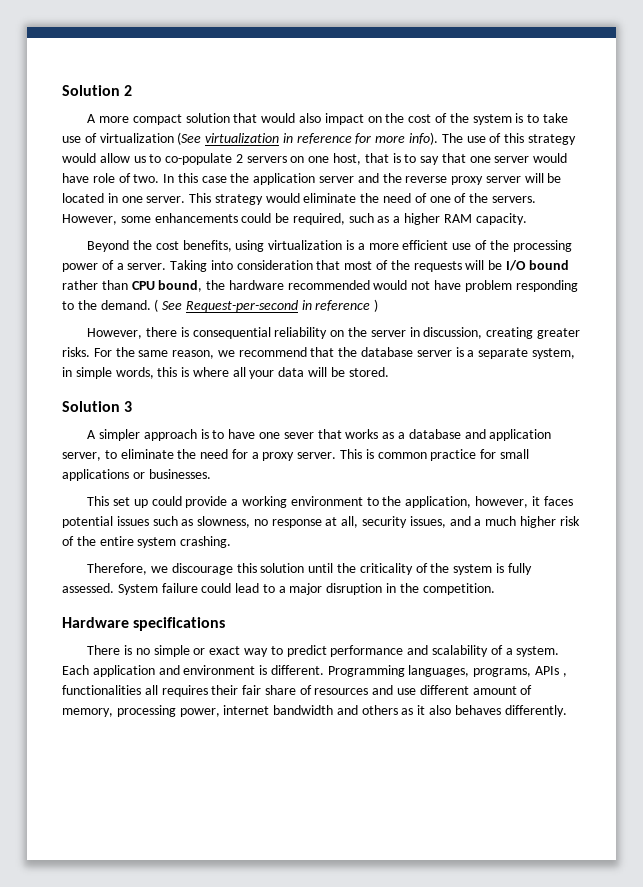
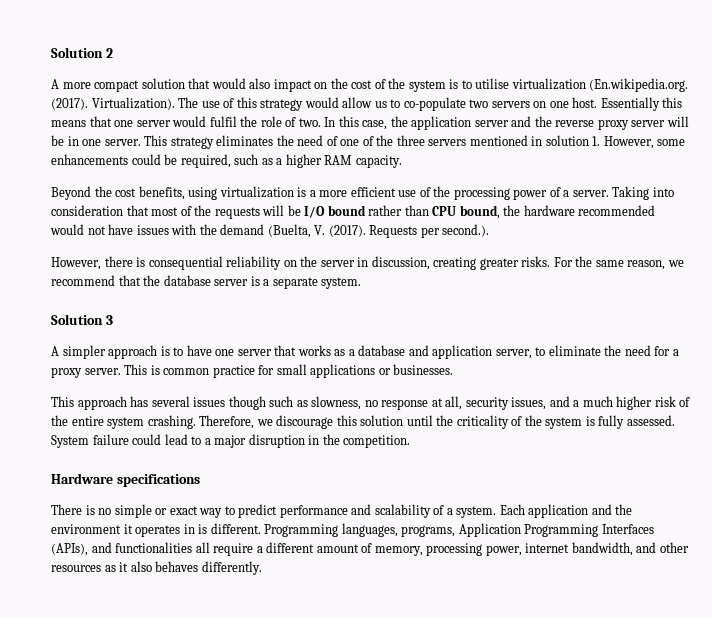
- A more compact solution that would also impact on the cost of the system is to take use of virtualization (See virtualization in reference for more info).
+ A more compact solution that would also impact on the cost of the system is to utilise virtualization (En.wikipedia.org. (2017). Virtualization).
- The use of this strategy would allow us to co-populate 2 servers on one host, that is to say that one server would have role of two.
+ The use of this strategy would allow us to co-populate two servers on one host. Essentially this means that one server would fulfil the role of two.
- In this case the application server and the reverse proxy server will be located in one server.
+ In this case, the application server and the reverse proxy server will be in one server.
- This strategy would eliminate the need of one of the servers. However, some enhancements could be required, such as a higher RAM capacity.
+ This strategy eliminates the need of one of the three servers mentioned in solution 1. However, some enhancements could be required, such as a higher RAM capacity.
- Taking into consideration that most of the requests will be I/O bound rather than CPU bound, the hardware recommended would not have problem responding to the demand. ( See Request-per-second in reference )
+ Taking into consideration that most of the requests will be I/O bound rather than CPU bound, the hardware recommended would not have issues with the demand (Buelta, V. (2017). Requests per second.).
- For the same reason, we recommend that the database server is a separate system, in simple words, this is where all your data will be stored.
+ For the same reason, we recommend that the database server is a separate system.
- A simpler approach is to have one sever that works as a database and application server, to eliminate the need for a proxy server.
+ A simpler approach is to have one server that works as a database and application server, to eliminate the need for a proxy server.
- This set up could provide a working environment to the application, however, it faces potential issues such as slowness, no response at all, security issues, and a much higher risk of the entire system crashing.
- Therefore, we discourage this solution until the criticality of the system is fully assessed.
+ This approach has several issues though such as slowness, no response at all, security issues, and a much higher risk of the entire system crashing. Therefore, we discourage this solution until the criticality of the system is fully assessed.
- Each application and environment is different.
+ Each application and the environment it operates in is different.
- Programming languages, programs, APIs , functionalities all requires their fair share of resources and use different amount of memory, processing power, internet bandwidth and others as it also behaves differently.
+ Programming languages, programs, Application Programming Interfaces (APIs), and functionalities all require a different amount of memory, processing power, internet bandwidth, and other resources as it also behaves differently.

